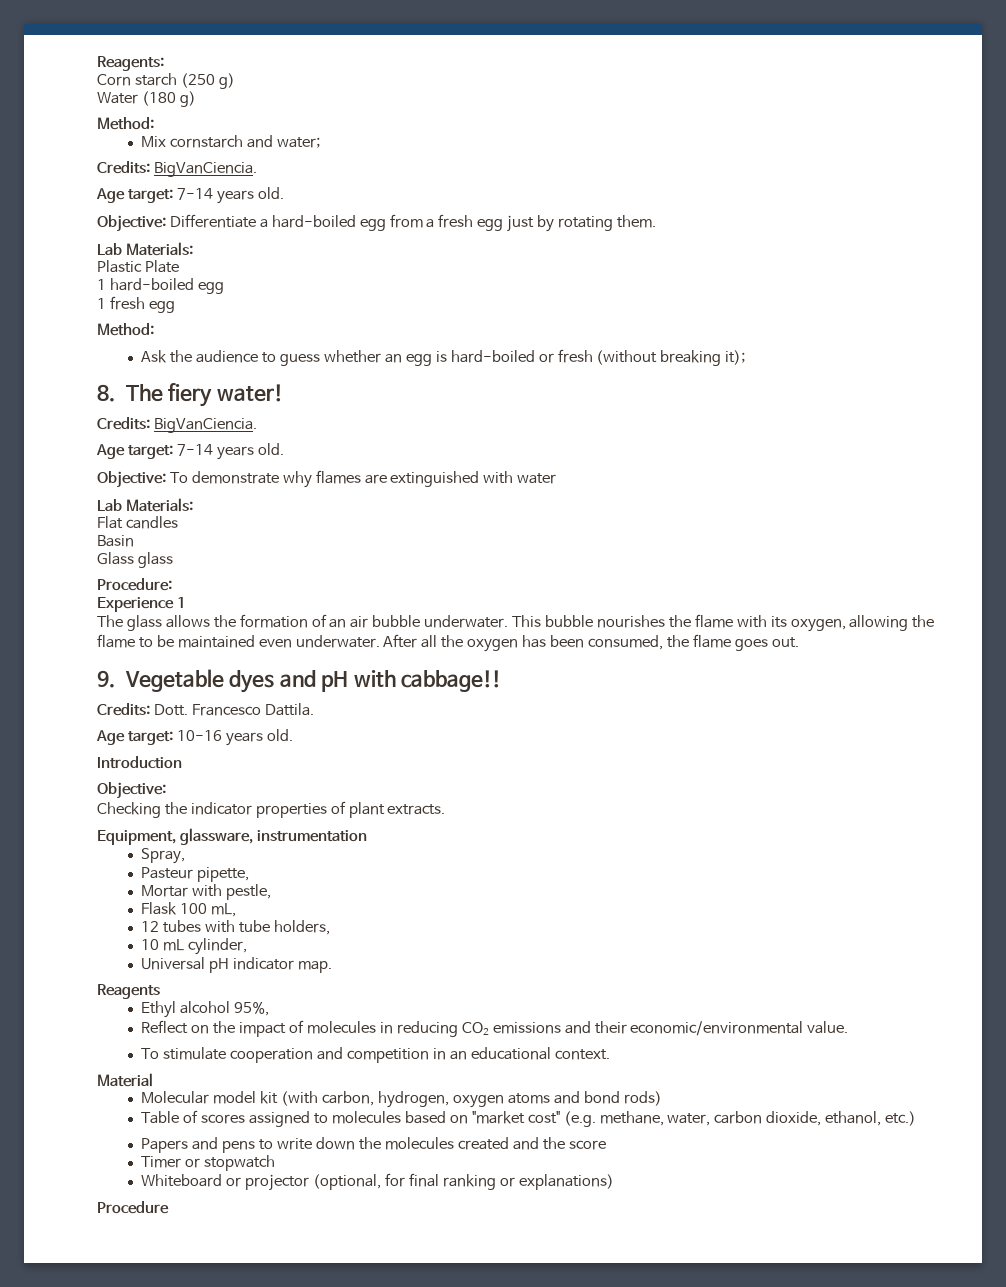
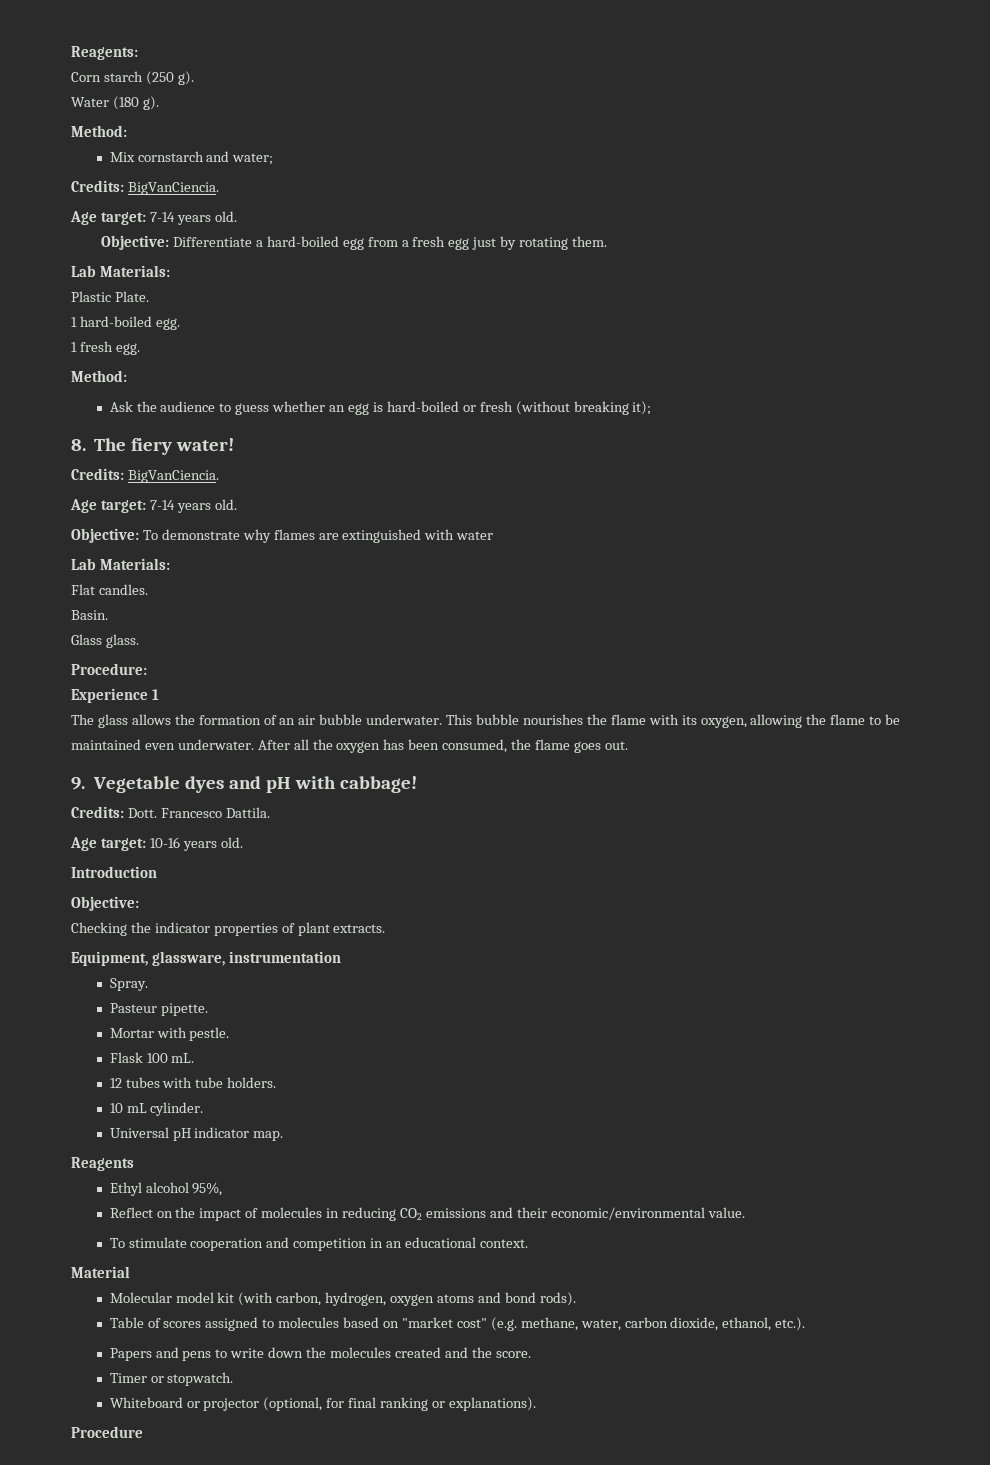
- Corn starch (250 g)
+ Corn starch (250 g).
- Water (180 g)
+ Water (180 g).
- Plastic Plate
+ Plastic Plate.
- 1 hard-boiled egg
+ 1 hard-boiled egg.
- 1 fresh egg
+ 1 fresh egg.
- Flat candles
- Basin
+ Flat candles.
+ Basin.
- Glass glass
+ Glass glass.
- 9. Vegetable dyes and pH with cabbage!!
+ 9. Vegetable dyes and pH with cabbage!
- Spray,
+ Spray.
- Pasteur pipette,
+ Pasteur pipette.
- Mortar with pestle,
+ Mortar with pestle.
- Flask 100 mL,
+ Flask 100 mL.
- 12 tubes with tube holders,
+ 12 tubes with tube holders.
- 10 mL cylinder,
+ 10 mL cylinder.
- Molecular model kit (with carbon, hydrogen, oxygen atoms and bond rods)
+ Molecular model kit (with carbon, hydrogen, oxygen atoms and bond rods).
- Table of scores assigned to molecules based on "market cost" (e.g. methane, water, carbon dioxide, ethanol, etc.)
+ Table of scores assigned to molecules based on "market cost" (e.g. methane, water, carbon dioxide, ethanol, etc.).
- Papers and pens to write down the molecules created and the score
+ Papers and pens to write down the molecules created and the score.
- Timer or stopwatch
+ Timer or stopwatch.
- Whiteboard or projector (optional, for final ranking or explanations)
+ Whiteboard or projector (optional, for final ranking or explanations).

